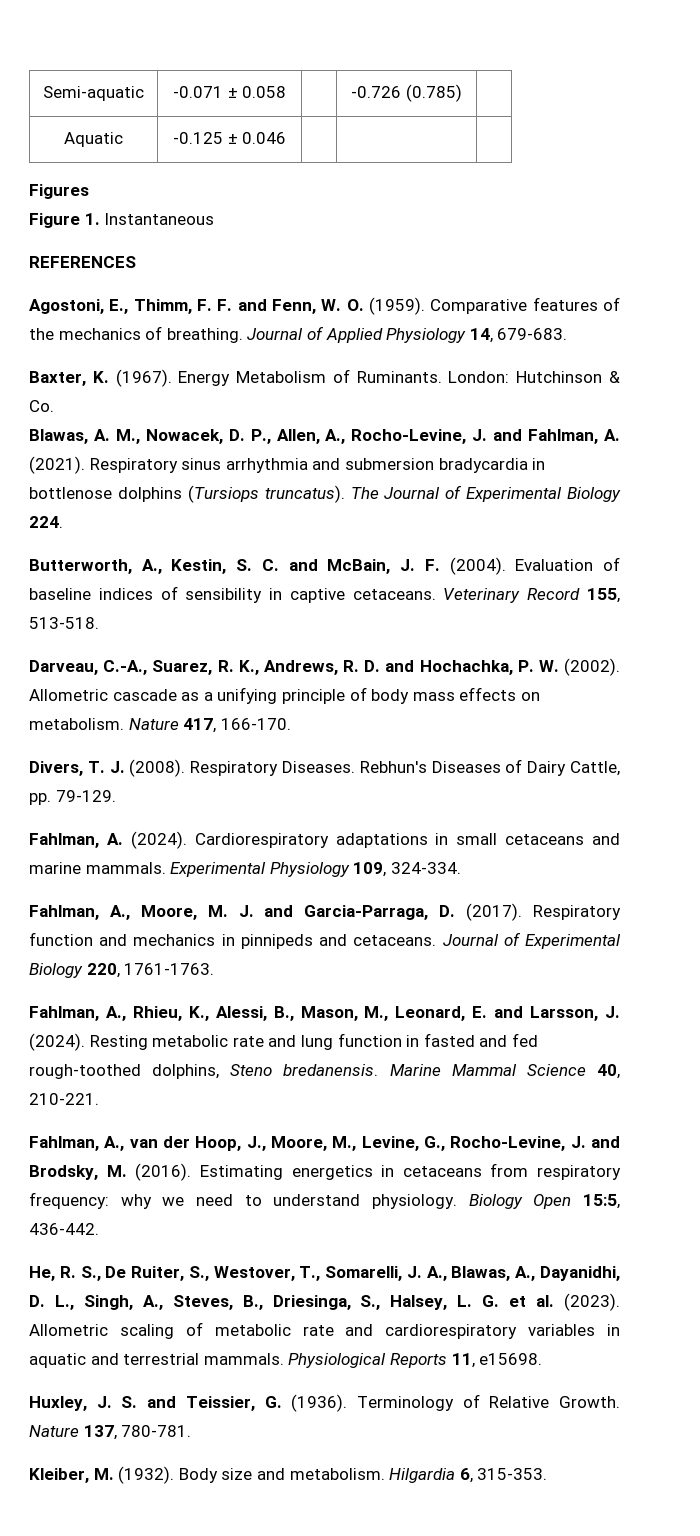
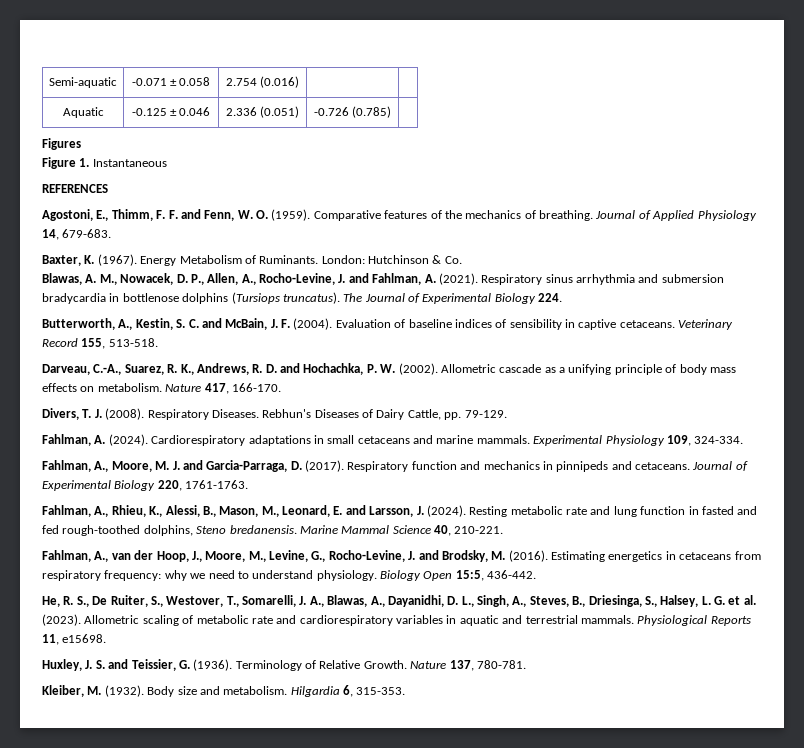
- Semi-aquatic | -0.071 ± 0.058 | | -0.726 (0.785) |
+ Semi-aquatic | -0.071 ± 0.058 | 2.754 (0.016) | |
- Aquatic | -0.125 ± 0.046 | | |
+ Aquatic | -0.125 ± 0.046 | 2.336 (0.051) | -0.726 (0.785) |

